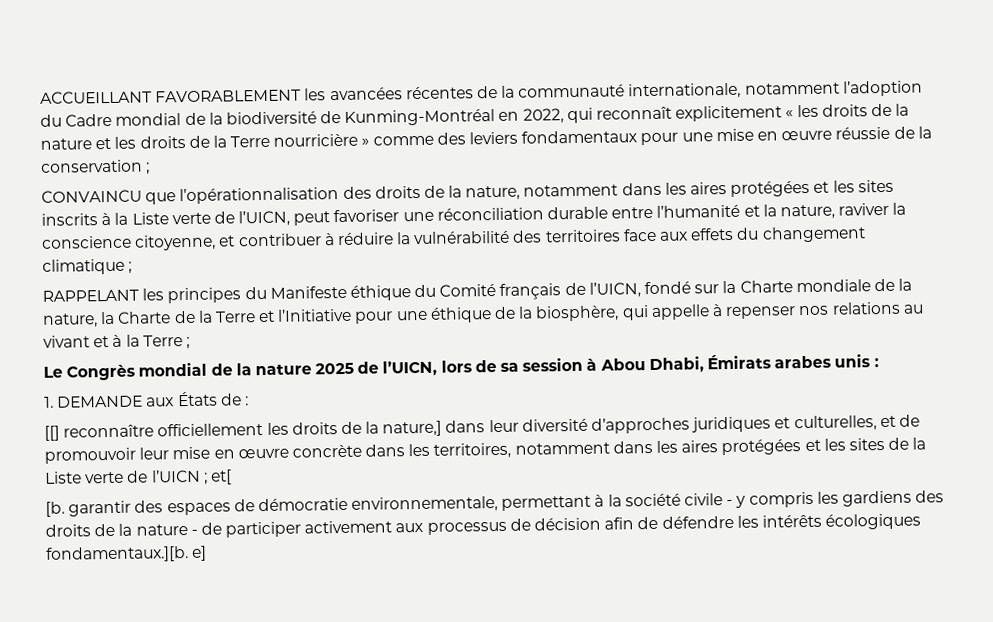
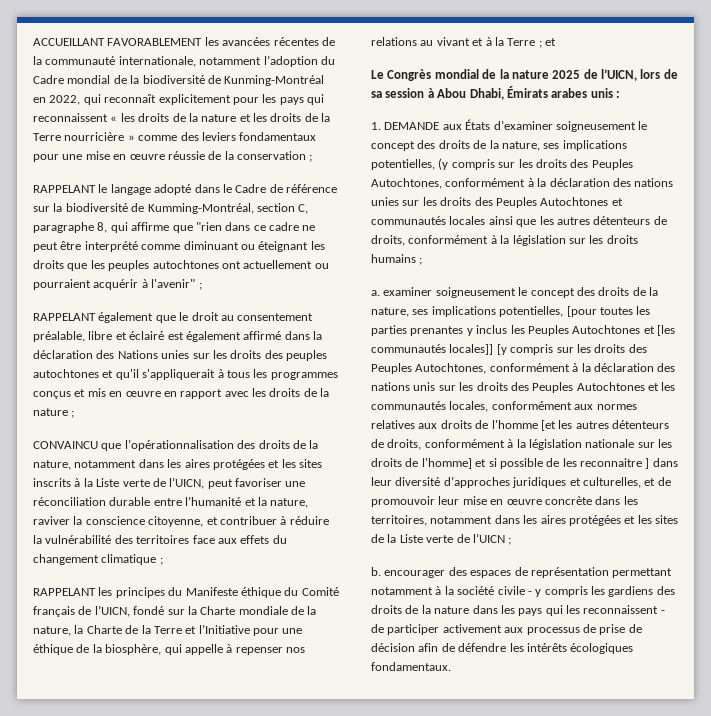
- ACCUEILLANT FAVORABLEMENT les avancées récentes de la communauté internationale, notamment l’adoption du Cadre mondial de la biodiversité de Kunming-Montréal en 2022, qui reconnaît explicitement « les droits de la nature et les droits de la Terre nourricière » comme des leviers fondamentaux pour une mise en œuvre réussie de la conservation ;
+ ACCUEILLANT FAVORABLEMENT les avancées récentes de la communauté internationale, notamment l’adoption du Cadre mondial de la biodiversité de Kunming-Montréal en 2022, qui reconnaît explicitement pour les pays qui reconnaissent « les droits de la nature et les droits de la Terre nourricière » comme des leviers fondamentaux pour une mise en œuvre réussie de la conservation ;
+ RAPPELANT le langage adopté dans le Cadre de référence sur la biodiversité de Kumming-Montréal, section C, paragraphe 8, qui affirme que "rien dans ce cadre ne peut être interprété comme diminuant ou éteignant les droits que les peuples autochtones ont actuellement ou pourraient acquérir à l'avenir" ;
+ RAPPELANT également que le droit au consentement préalable, libre et éclairé est également affirmé dans la déclaration des Nations unies sur les droits des peuples autochtones et qu'il s'appliquerait à tous les programmes conçus et mis en œuvre en rapport avec les droits de la nature ;
- RAPPELANT les principes du Manifeste éthique du Comité français de l’UICN, fondé sur la Charte mondiale de la nature, la Charte de la Terre et l’Initiative pour une éthique de la biosphère, qui appelle à repenser nos relations au vivant et à la Terre ;
+ RAPPELANT les principes du Manifeste éthique du Comité français de l’UICN, fondé sur la Charte mondiale de la nature, la Charte de la Terre et l’Initiative pour une éthique de la biosphère, qui appelle à repenser nos relations au vivant et à la Terre ; et
- 1. DEMANDE aux États de :
- [[] reconnaître officiellement les droits de la nature,] dans leur diversité d’approches juridiques et culturelles, et de promouvoir leur mise en œuvre concrète dans les territoires, notamment dans les aires protégées et les sites de la Liste verte de l’UICN ; et[
- [b. garantir des espaces de démocratie environnementale, permettant à la société civile - y compris les gardiens des droits de la nature - de participer activement aux processus de décision afin de défendre les intérêts écologiques fondamentaux.][b. e]
+ 1. DEMANDE aux États d’examiner soigneusement le concept des droits de la nature, ses implications potentielles, (y compris sur les droits des Peuples Autochtones, conformément à la déclaration des nations unies sur les droits des Peuples Autochtones et communautés locales ainsi que les autres détenteurs de droits, conformément à la législation sur les droits humains ;
+ a. examiner soigneusement le concept des droits de la nature, ses implications potentielles, [pour toutes les parties prenantes y inclus les Peuples Autochtones et [les communautés locales]] [y compris sur les droits des Peuples Autochtones, conformément à la déclaration des nations unis sur les droits des Peuples Autochtones et les communautés locales, conformément aux normes relatives aux droits de l'homme [et les autres détenteurs de droits, conformément à la législation nationale sur les droits de l'homme] et si possible de les reconnaitre ] dans leur diversité d’approches juridiques et culturelles, et de promouvoir leur mise en œuvre concrète dans les territoires, notamment dans les aires protégées et les sites de la Liste verte de l’UICN ;
+ b. encourager des espaces de représentation permettant notamment à la société civile - y compris les gardiens des droits de la nature dans les pays qui les reconnaissent - de participer activement aux processus de prise de décision afin de défendre les intérêts écologiques fondamentaux.

